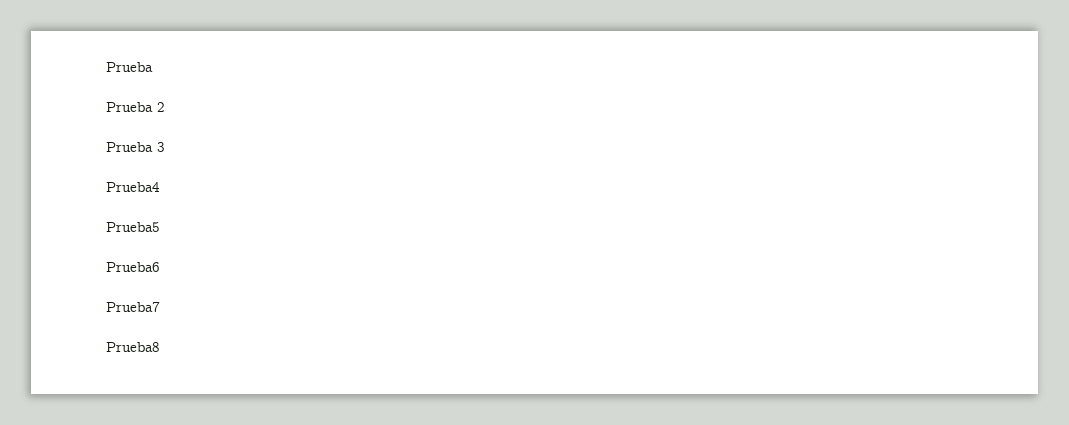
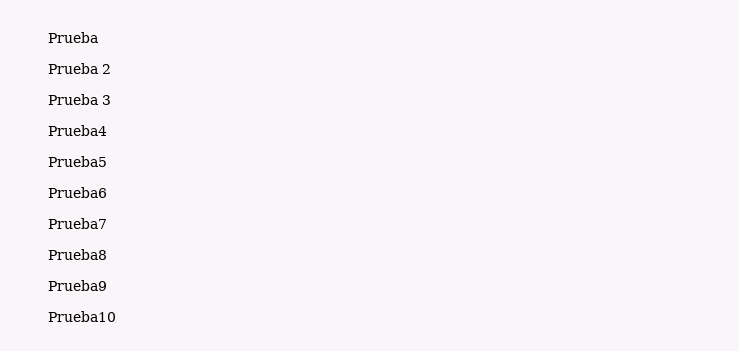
+ Prueba9
+ Prueba10

